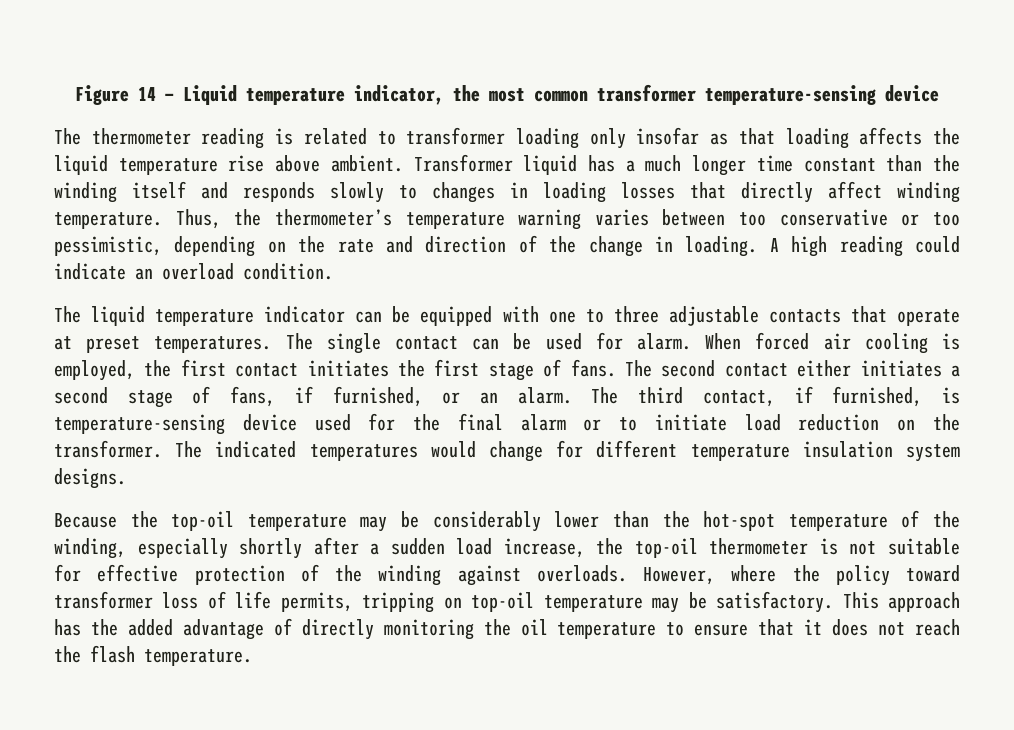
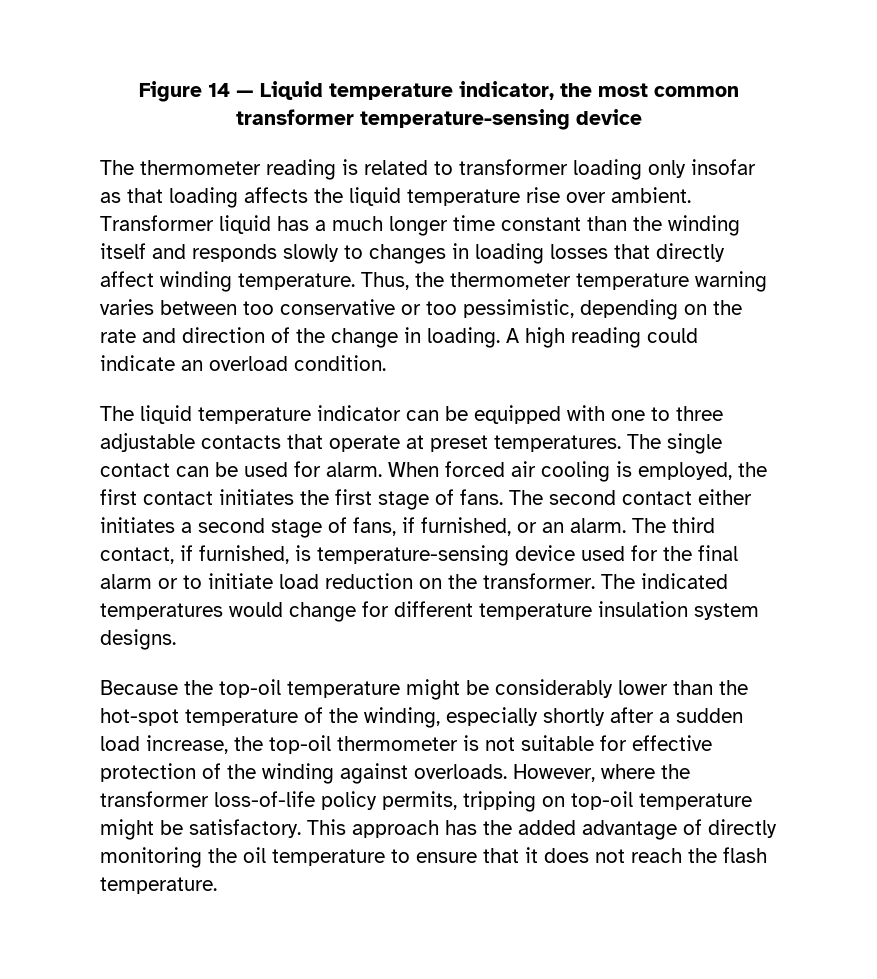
- The thermometer reading is related to transformer loading only insofar as that loading affects the liquid temperature rise above ambient.
+ The thermometer reading is related to transformer loading only insofar as that loading affects the liquid temperature rise over ambient.
- Thus, the thermometer’s temperature warning varies between too conservative or too pessimistic, depending on the rate and direction of the change in loading.
+ Thus, the thermometer temperature warning varies between too conservative or too pessimistic, depending on the rate and direction of the change in loading.
- Because the top-oil temperature may be considerably lower than the hot-spot temperature of the winding, especially shortly after a sudden load increase, the top-oil thermometer is not suitable for effective protection of the winding against overloads.
+ Because the top-oil temperature might be considerably lower than the hot-spot temperature of the winding, especially shortly after a sudden load increase, the top-oil thermometer is not suitable for effective protection of the winding against overloads.
- However, where the policy toward transformer loss of life permits, tripping on top-oil temperature may be satisfactory.
+ However, where the transformer loss-of-life policy permits, tripping on top-oil temperature might be satisfactory.

